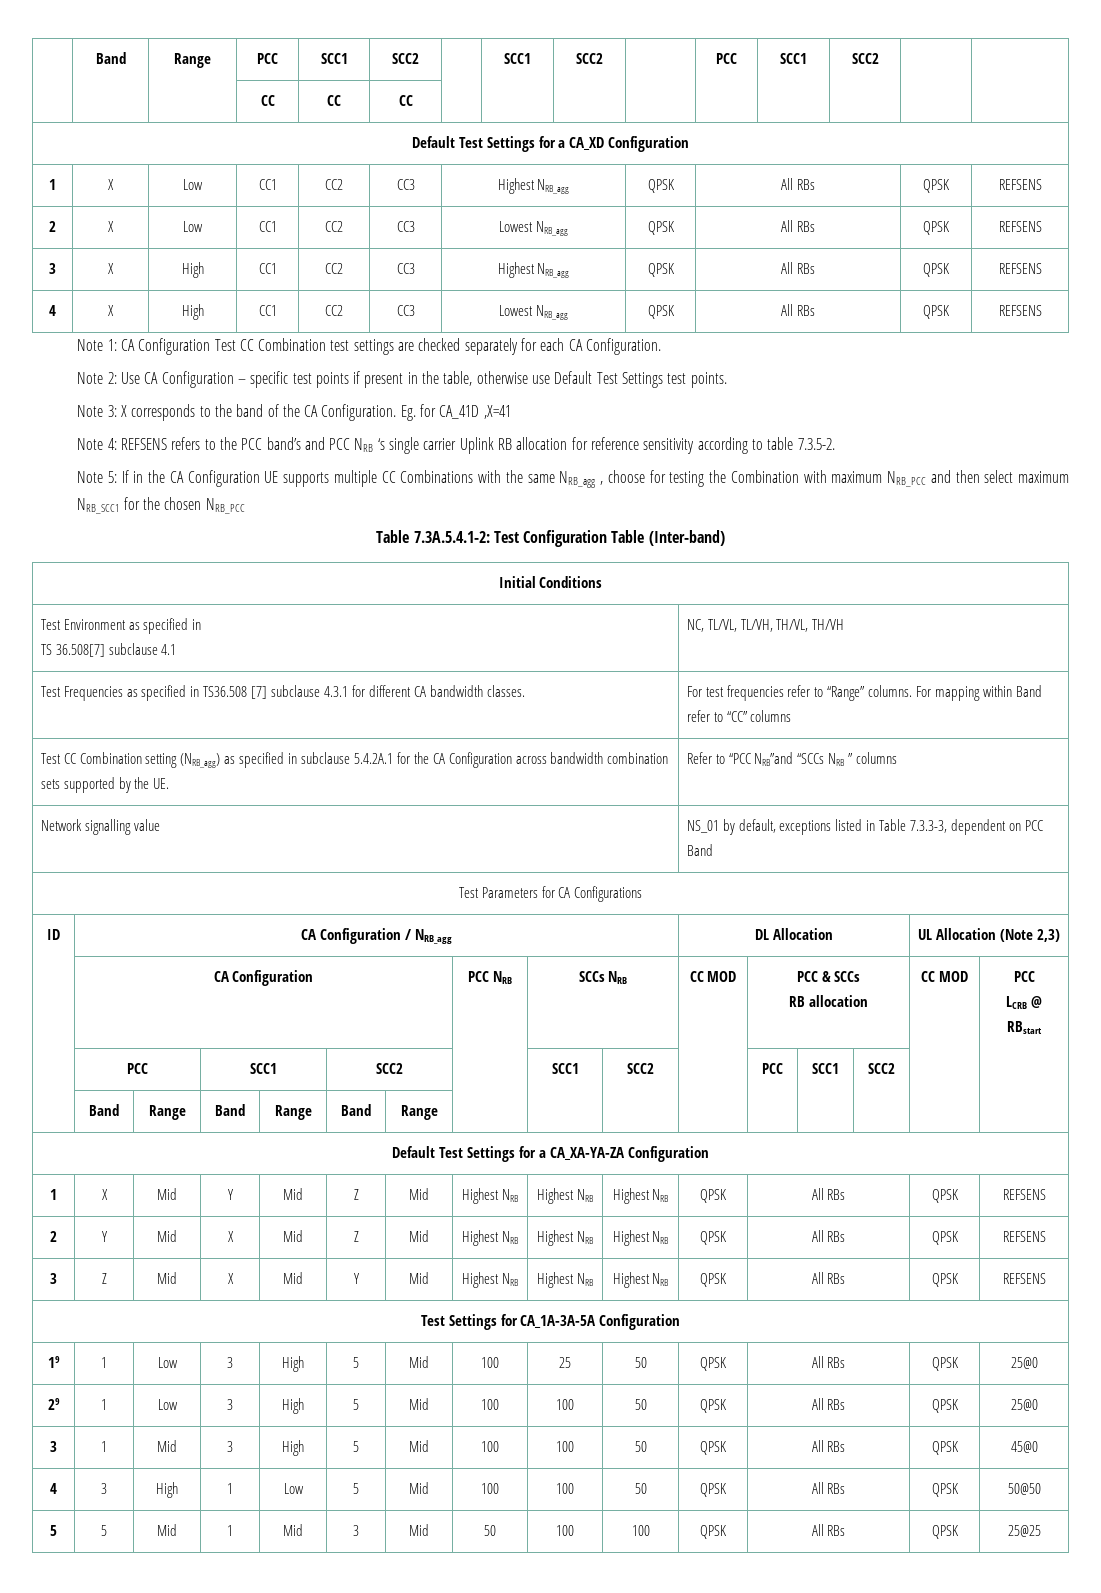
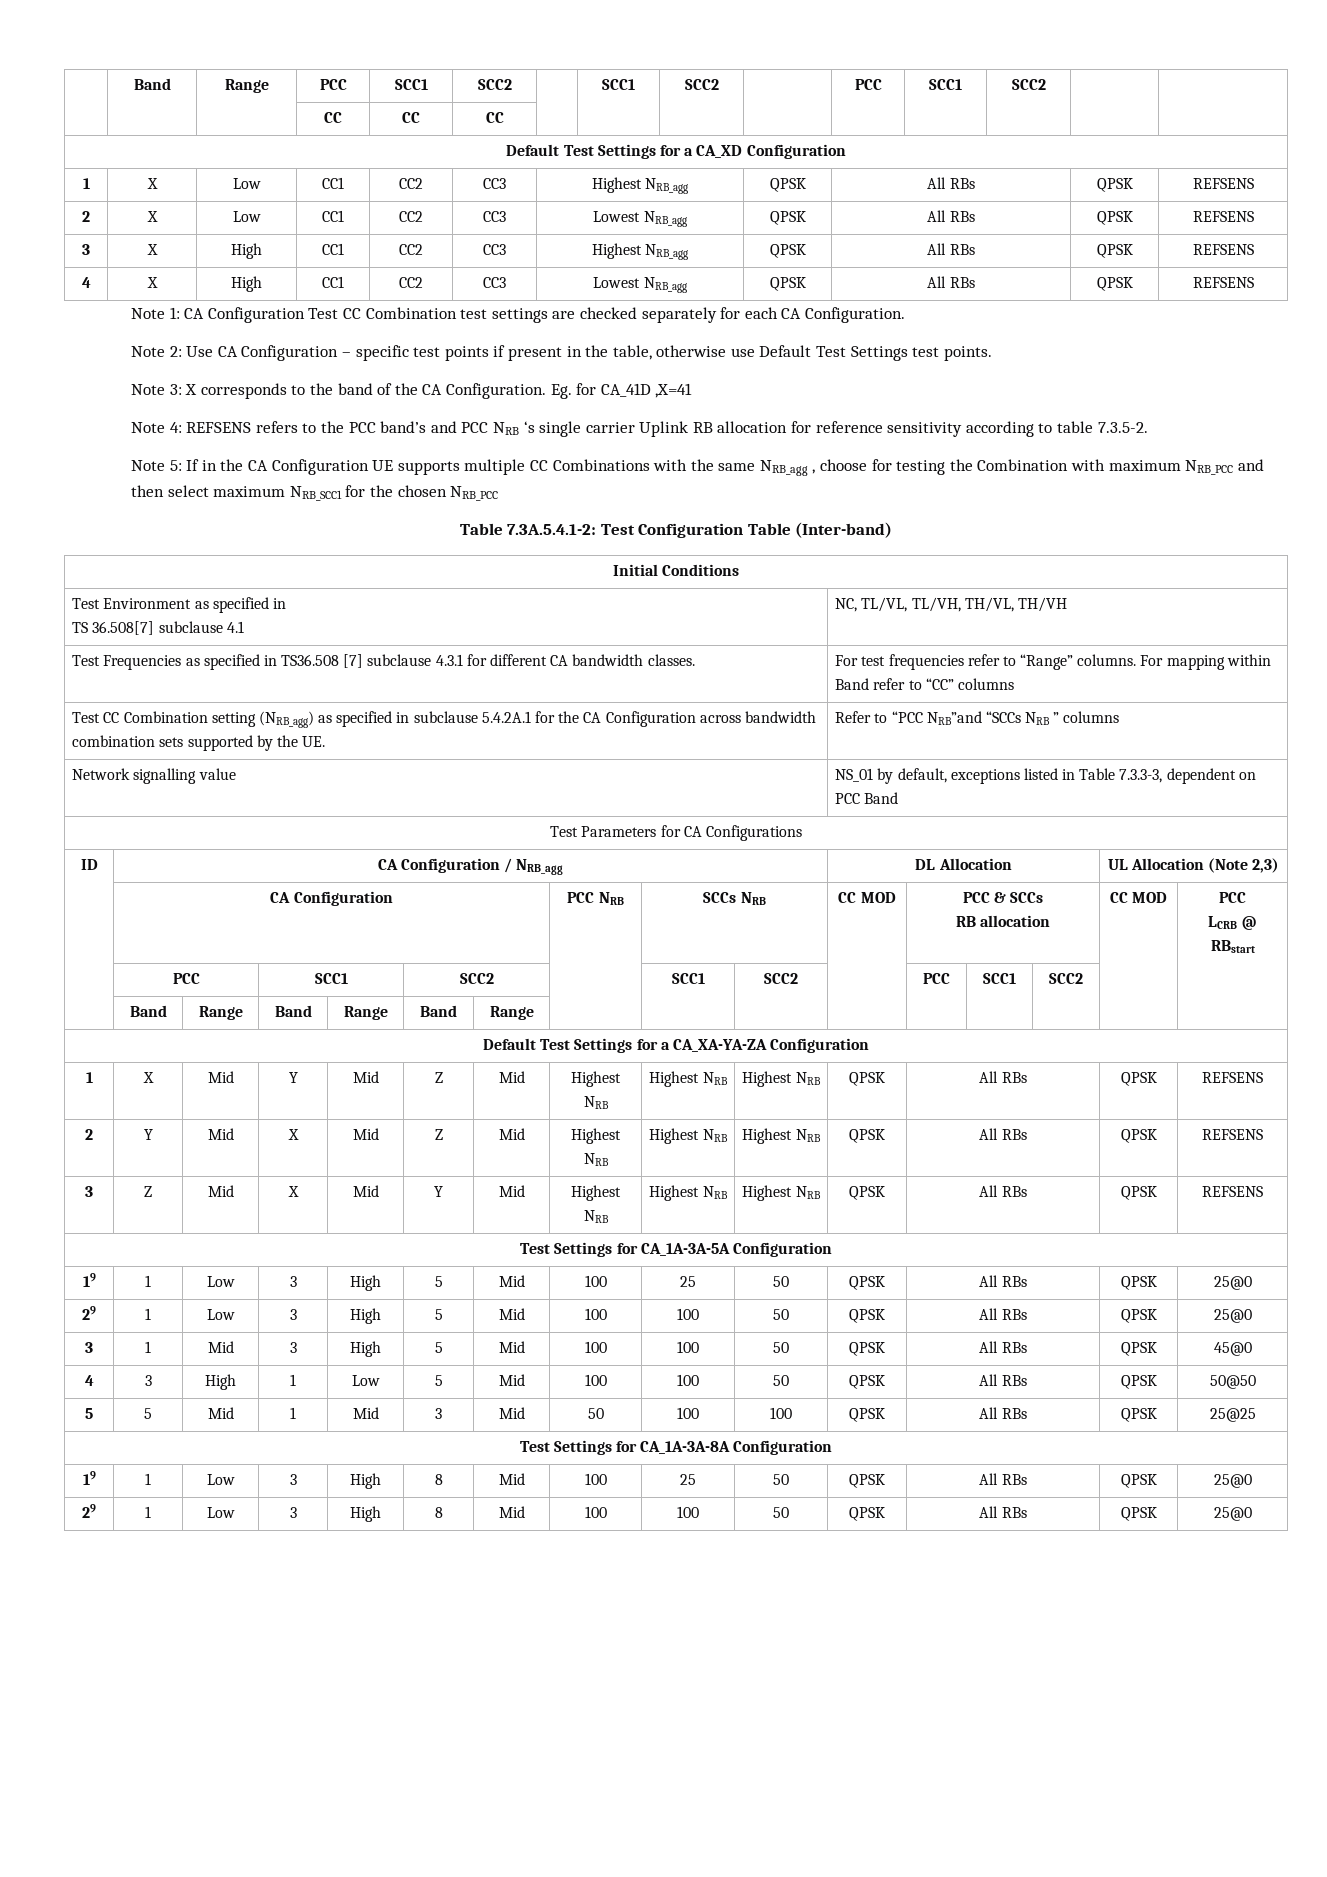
+ Test Settings for CA_1A-3A-8A Configuration
+ 19 | 1 | Low | 3 | High | 8 | Mid | 100 | 25 | 50 | QPSK | All RBs | QPSK | 25@0
+ 29 | 1 | Low | 3 | High | 8 | Mid | 100 | 100 | 50 | QPSK | All RBs | QPSK | 25@0

